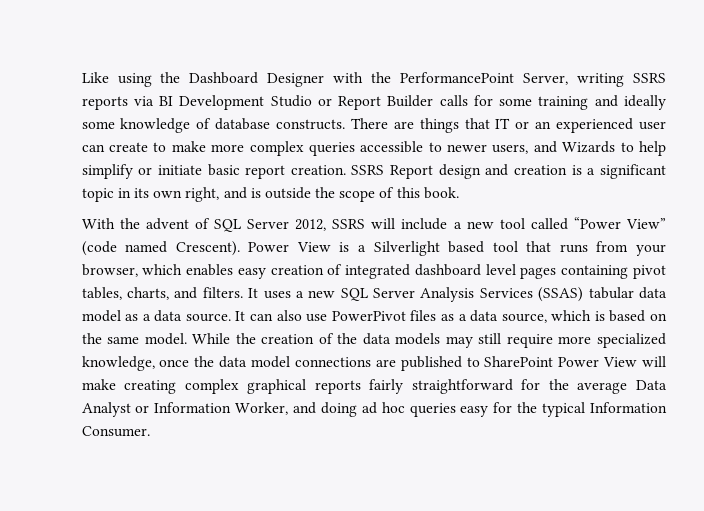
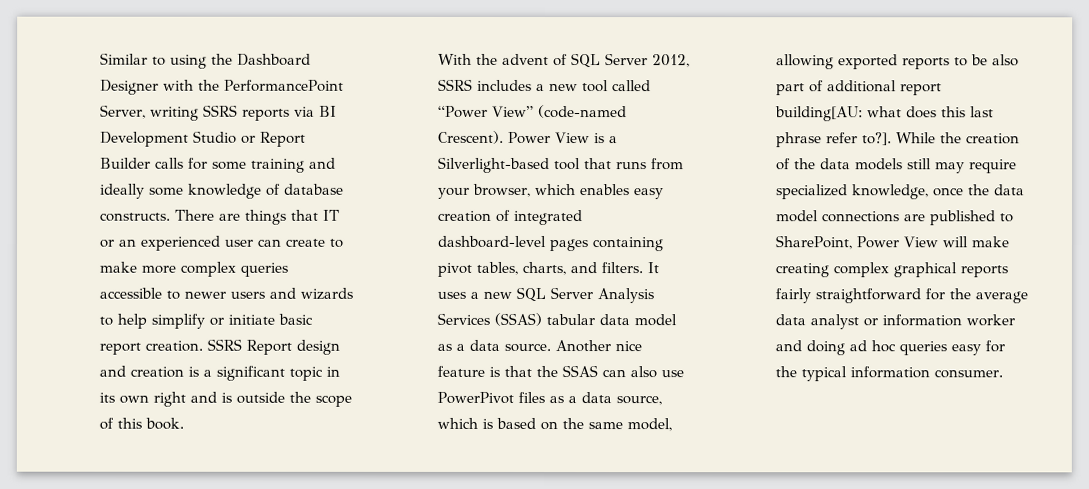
- Like using the Dashboard Designer with the PerformancePoint Server, writing SSRS reports via BI Development Studio or Report Builder calls for some training and ideally some knowledge of database constructs.
+ Similar to using the Dashboard Designer with the PerformancePoint Server, writing SSRS reports via BI Development Studio or Report Builder calls for some training and ideally some knowledge of database constructs.
- There are things that IT or an experienced user can create to make more complex queries accessible to newer users, and Wizards to help simplify or initiate basic report creation.
+ There are things that IT or an experienced user can create to make more complex queries accessible to newer users and wizards to help simplify or initiate basic report creation.
- SSRS Report design and creation is a significant topic in its own right, and is outside the scope of this book.
+ SSRS Report design and creation is a significant topic in its own right and is outside the scope of this book.
- With the advent of SQL Server 2012, SSRS will include a new tool called “Power View” (code named Crescent).
+ With the advent of SQL Server 2012, SSRS includes a new tool called “Power View” (code-named Crescent).
- Power View is a Silverlight based tool that runs from your browser, which enables easy creation of integrated dashboard level pages containing pivot tables, charts, and filters.
+ Power View is a Silverlight-based tool that runs from your browser, which enables easy creation of integrated dashboard-level pages containing pivot tables, charts, and filters.
- It can also use PowerPivot files as a data source, which is based on the same model.
+ Another nice feature is that the SSAS can also use PowerPivot files as a data source, which is based on the same model, allowing exported reports to be also part of additional report building[AU: what does this last phrase refer to?].
- While the creation of the data models may still require more specialized knowledge, once the data model connections are published to SharePoint Power View will make creating complex graphical reports fairly straightforward for the average Data Analyst or Information Worker, and doing ad hoc queries easy for the typical Information Consumer.
+ While the creation of the data models still may require specialized knowledge, once the data model connections are published to SharePoint, Power View will make creating complex graphical reports fairly straightforward for the average data analyst or information worker and doing ad hoc queries easy for the typical information consumer.

